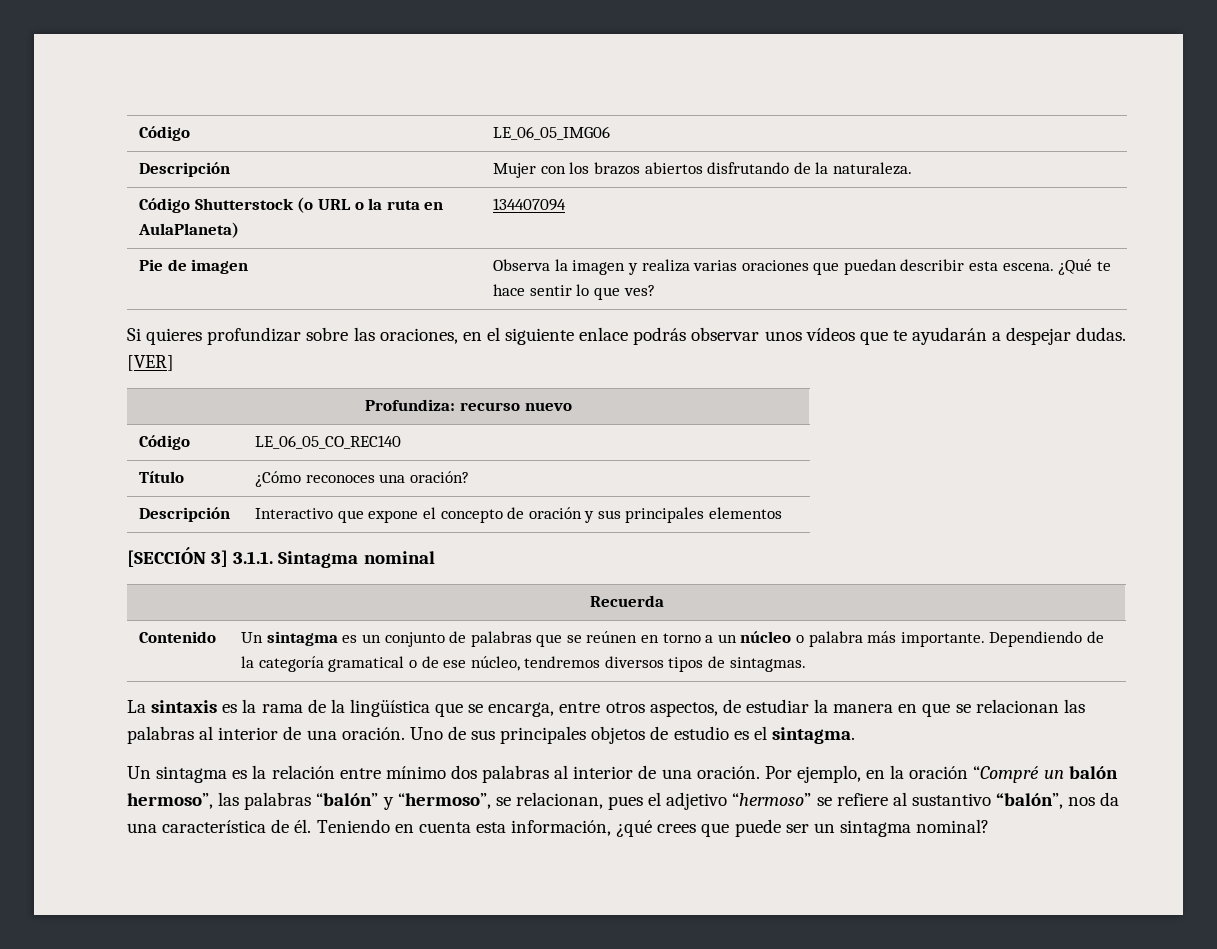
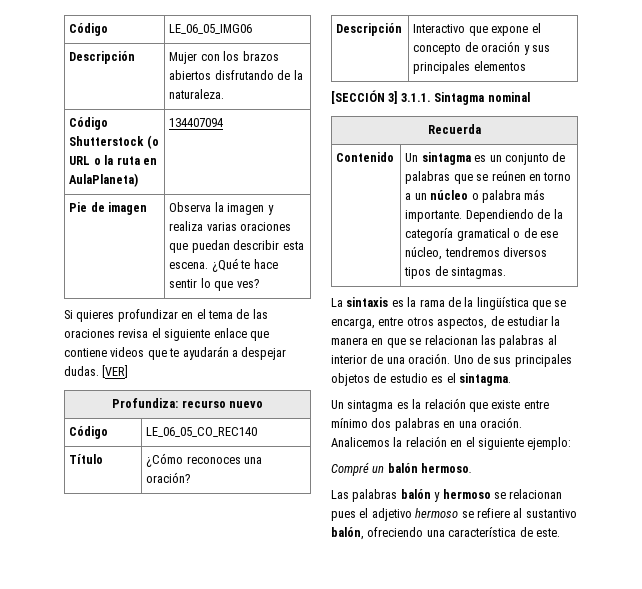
- Si quieres profundizar sobre las oraciones, en el siguiente enlace podrás observar unos vídeos que te ayudarán a despejar dudas.
+ Si quieres profundizar en el tema de las oraciones revisa el siguiente enlace que contiene videos que te ayudarán a despejar dudas.
- Un sintagma es la relación entre mínimo dos palabras al interior de una oración. Por ejemplo, en la oración “Compré un balón hermoso”, las palabras “balón” y “hermoso”, se relacionan, pues el adjetivo “hermoso” se refiere al sustantivo “balón”, nos da una característica de él. Teniendo en cuenta esta información, ¿qué crees que puede ser un sintagma nominal?
+ Un sintagma es la relación que existe entre mínimo dos palabras en una oración. Analicemos la relación en el siguiente ejemplo:
+ Compré un balón hermoso.
+ Las palabras balón y hermoso se relacionan pues el adjetivo hermoso se refiere al sustantivo balón, ofreciendo una característica de este.

